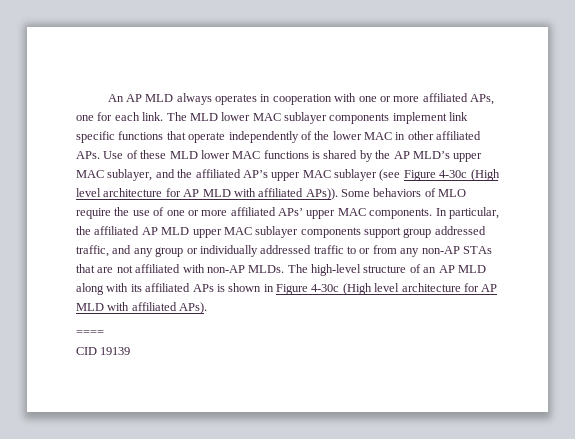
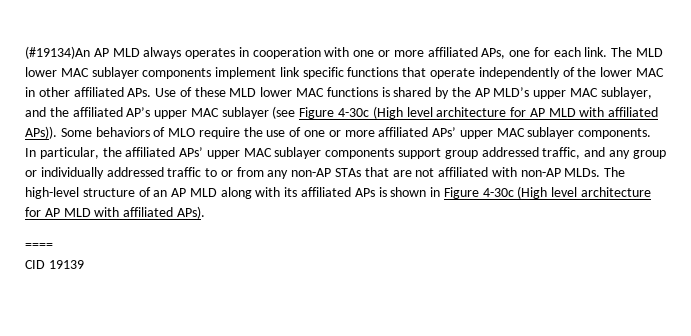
- An AP MLD always operates in cooperation with one or more affiliated APs, one for each link.
+ (#19134)An AP MLD always operates in cooperation with one or more affiliated APs, one for each link.
- Some behaviors of MLO require the use of one or more affiliated APs’ upper MAC components.
+ Some behaviors of MLO require the use of one or more affiliated APs’ upper MAC sublayer components.
- In particular, the affiliated AP MLD upper MAC sublayer components support group addressed traffic, and any group or individually addressed traffic to or from any non-AP STAs that are not affiliated with non-AP MLDs.
+ In particular, the affiliated APs’ upper MAC sublayer components support group addressed traffic, and any group or individually addressed traffic to or from any non-AP STAs that are not affiliated with non-AP MLDs.

